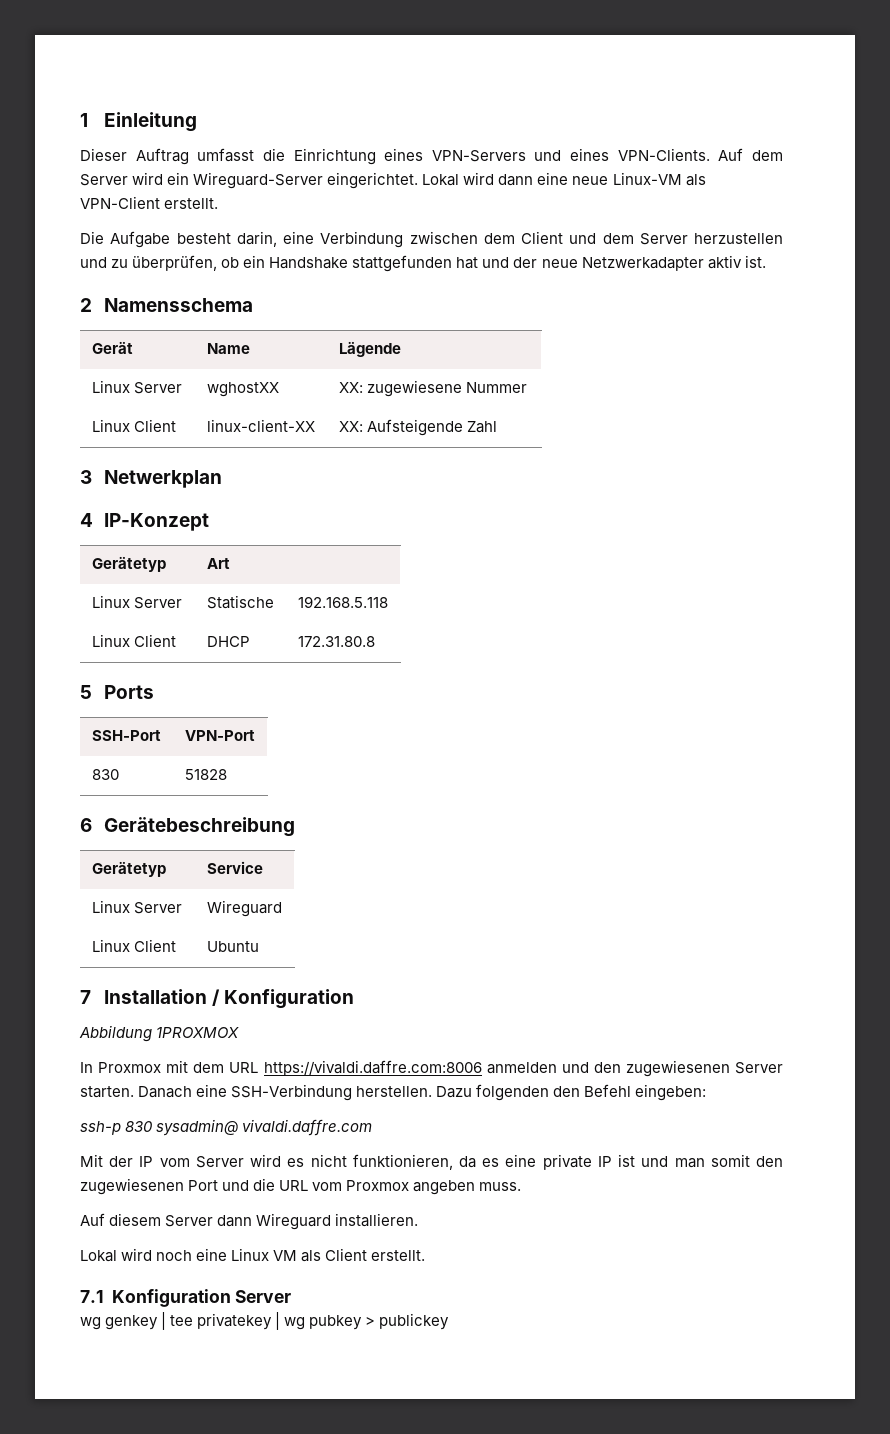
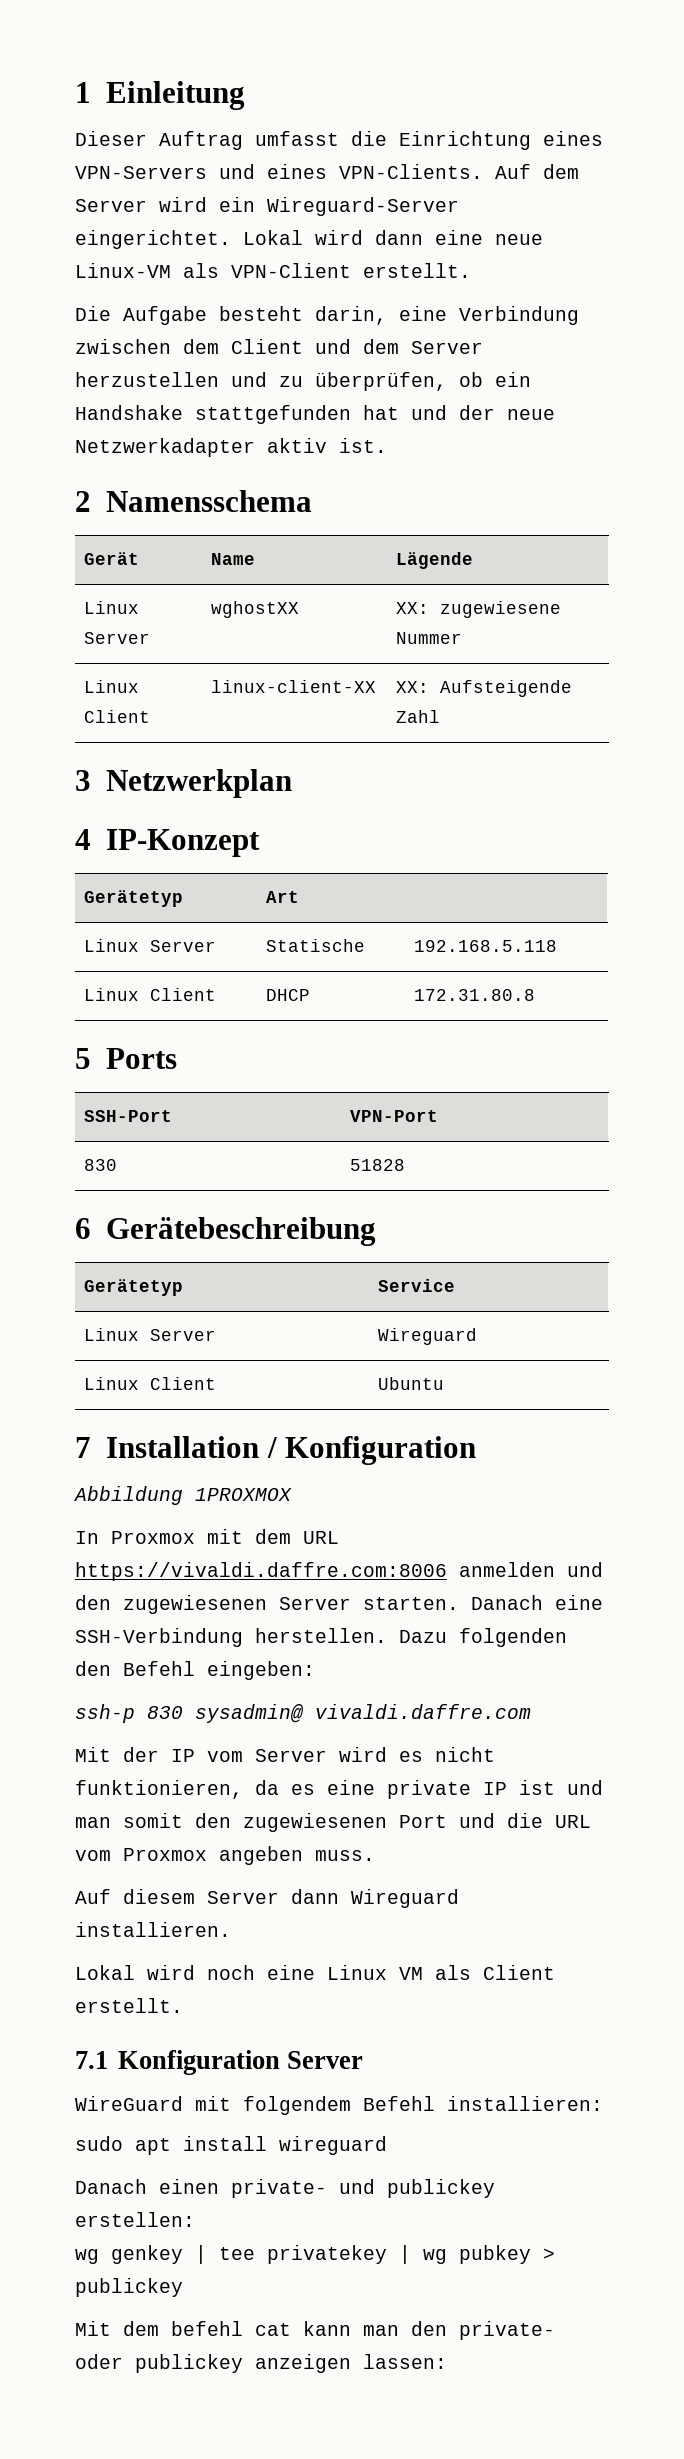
- 3 Netwerkplan
+ 3 Netzwerkplan
+ WireGuard mit folgendem Befehl installieren:
+ sudo apt install wireguard
+ Danach einen private- und publickey erstellen:
+ Mit dem befehl cat kann man den private- oder publickey anzeigen lassen:

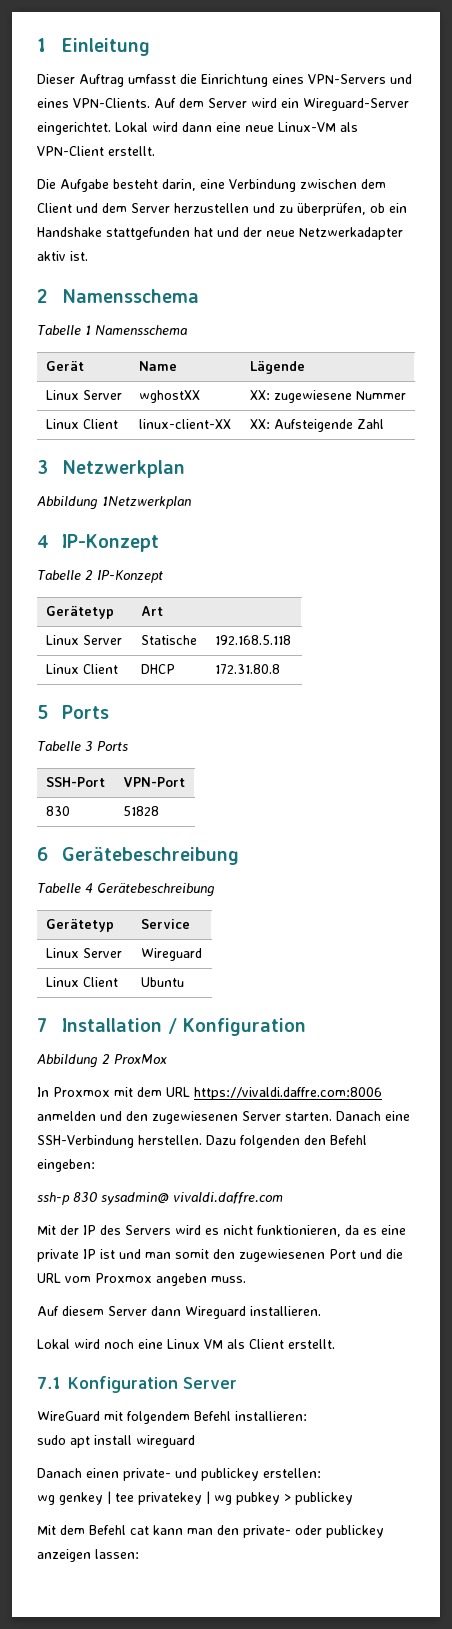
+ Tabelle 1 Namensschema
+ Abbildung 1Netzwerkplan
+ Tabelle 2 IP-Konzept
+ Tabelle 3 Ports
+ Tabelle 4 Gerätebeschreibung
- Abbildung 1PROXMOX
+ Abbildung 2 ProxMox
- Mit der IP vom Server wird es nicht funktionieren, da es eine private IP ist und man somit den zugewiesenen Port und die URL vom Proxmox angeben muss.
+ Mit der IP des Servers wird es nicht funktionieren, da es eine private IP ist und man somit den zugewiesenen Port und die URL vom Proxmox angeben muss.
- Mit dem befehl cat kann man den private- oder publickey anzeigen lassen:
+ Mit dem Befehl cat kann man den private- oder publickey anzeigen lassen:

